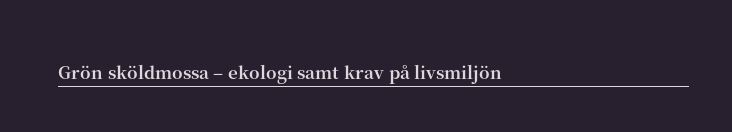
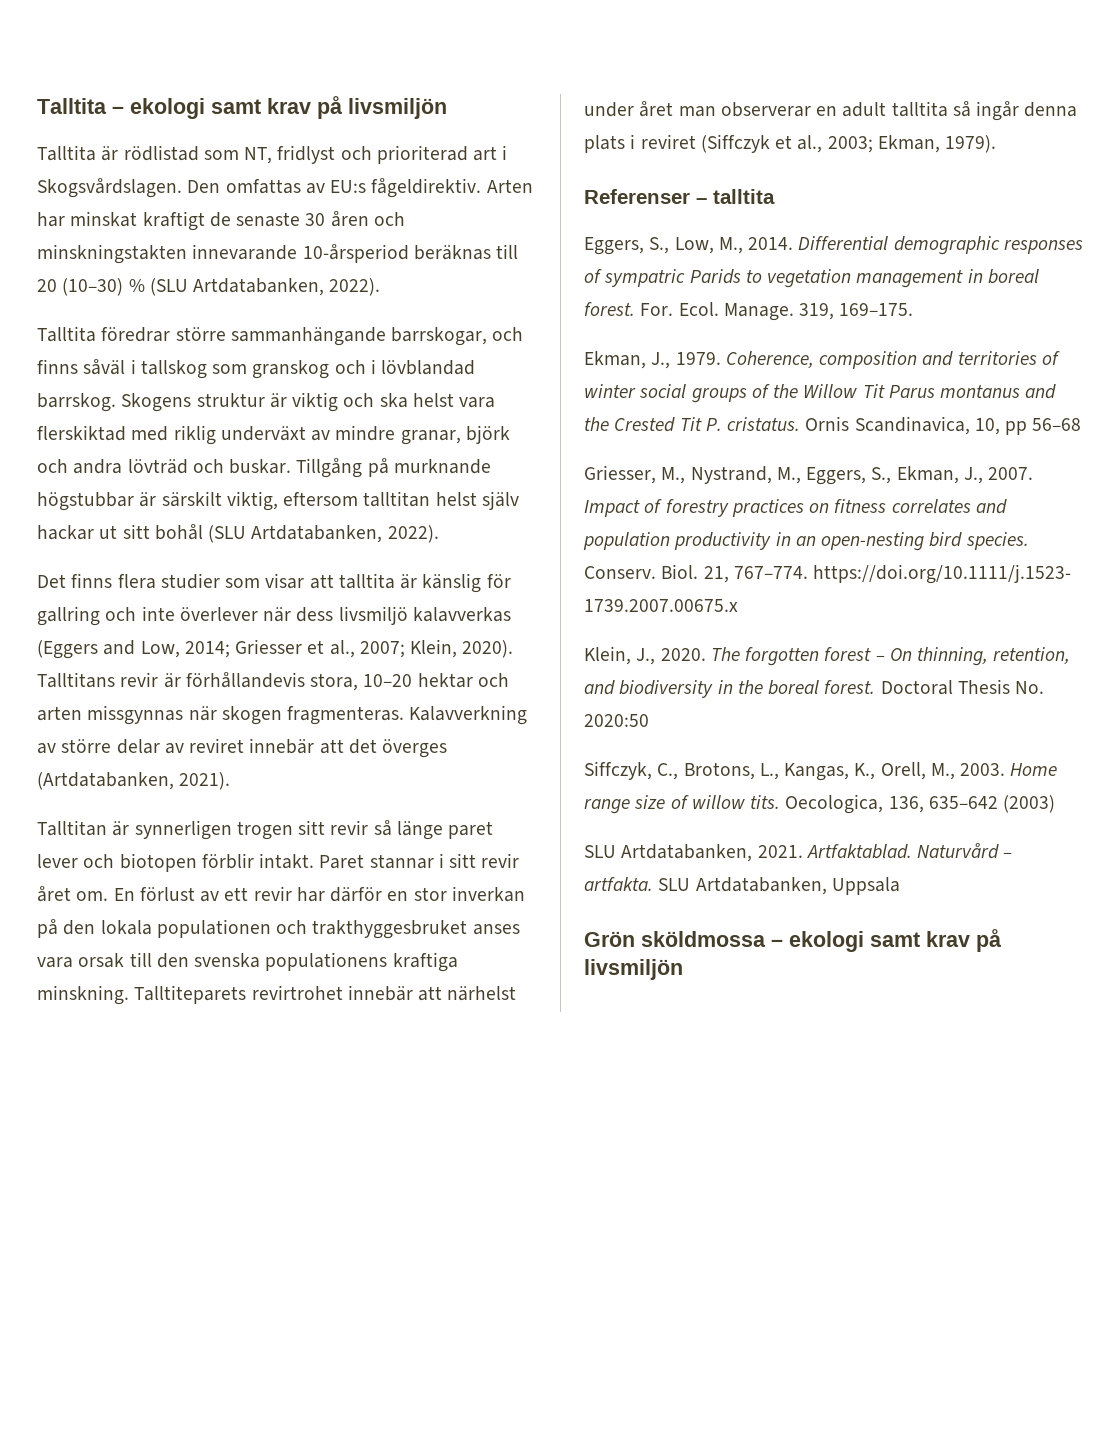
+ Talltita – ekologi samt krav på livsmiljön
+ Talltita är rödlistad som NT, fridlyst och prioriterad art i Skogsvårdslagen. Den omfattas av EU:s fågeldirektiv. Arten har minskat kraftigt de senaste 30 åren och minskningstakten innevarande 10-årsperiod beräknas till 20 (10–30) % (SLU Artdatabanken, 2022).
+ Talltita föredrar större sammanhängande barrskogar, och finns såväl i tallskog som granskog och i lövblandad barrskog. Skogens struktur är viktig och ska helst vara flerskiktad med riklig underväxt av mindre granar, björk och andra lövträd och buskar. Tillgång på murknande högstubbar är särskilt viktig, eftersom talltitan helst själv hackar ut sitt bohål (SLU Artdatabanken, 2022).
+ Det finns flera studier som visar att talltita är känslig för gallring och inte överlever när dess livsmiljö kalavverkas (Eggers and Low, 2014; Griesser et al., 2007; Klein, 2020). Talltitans revir är förhållandevis stora, 10–20 hektar och arten missgynnas när skogen fragmenteras. Kalavverkning av större delar av reviret innebär att det överges (Artdatabanken, 2021).
+ Talltitan är synnerligen trogen sitt revir så länge paret lever och biotopen förblir intakt. Paret stannar i sitt revir året om. En förlust av ett revir har därför en stor inverkan på den lokala populationen och trakthyggesbruket anses vara orsak till den svenska populationens kraftiga minskning. Talltiteparets revirtrohet innebär att närhelst under året man observerar en adult talltita så ingår denna plats i reviret (Siffczyk et al., 2003; Ekman, 1979).
+ Referenser – talltita
+ Eggers, S., Low, M., 2014. Differential demographic responses of sympatric Parids to vegetation management in boreal forest. For. Ecol. Manage. 319, 169–175.
+ Ekman, J., 1979. Coherence, composition and territories of winter social groups of the Willow Tit Parus montanus and the Crested Tit P. cristatus. Ornis Scandinavica, 10, pp 56–68
+ Griesser, M., Nystrand, M., Eggers, S., Ekman, J., 2007. Impact of forestry practices on fitness correlates and population productivity in an open-nesting bird species. Conserv. Biol. 21, 767–774. https://doi.org/10.1111/j.1523- 1739.2007.00675.x
+ Klein, J., 2020. The forgotten forest – On thinning, retention, and biodiversity in the boreal forest. Doctoral Thesis No. 2020:50
+ Siffczyk, C., Brotons, L., Kangas, K., Orell, M., 2003. Home range size of willow tits. Oecologica, 136, 635–642 (2003)
+ SLU Artdatabanken, 2021. Artfaktablad. Naturvård – artfakta. SLU Artdatabanken, Uppsala

